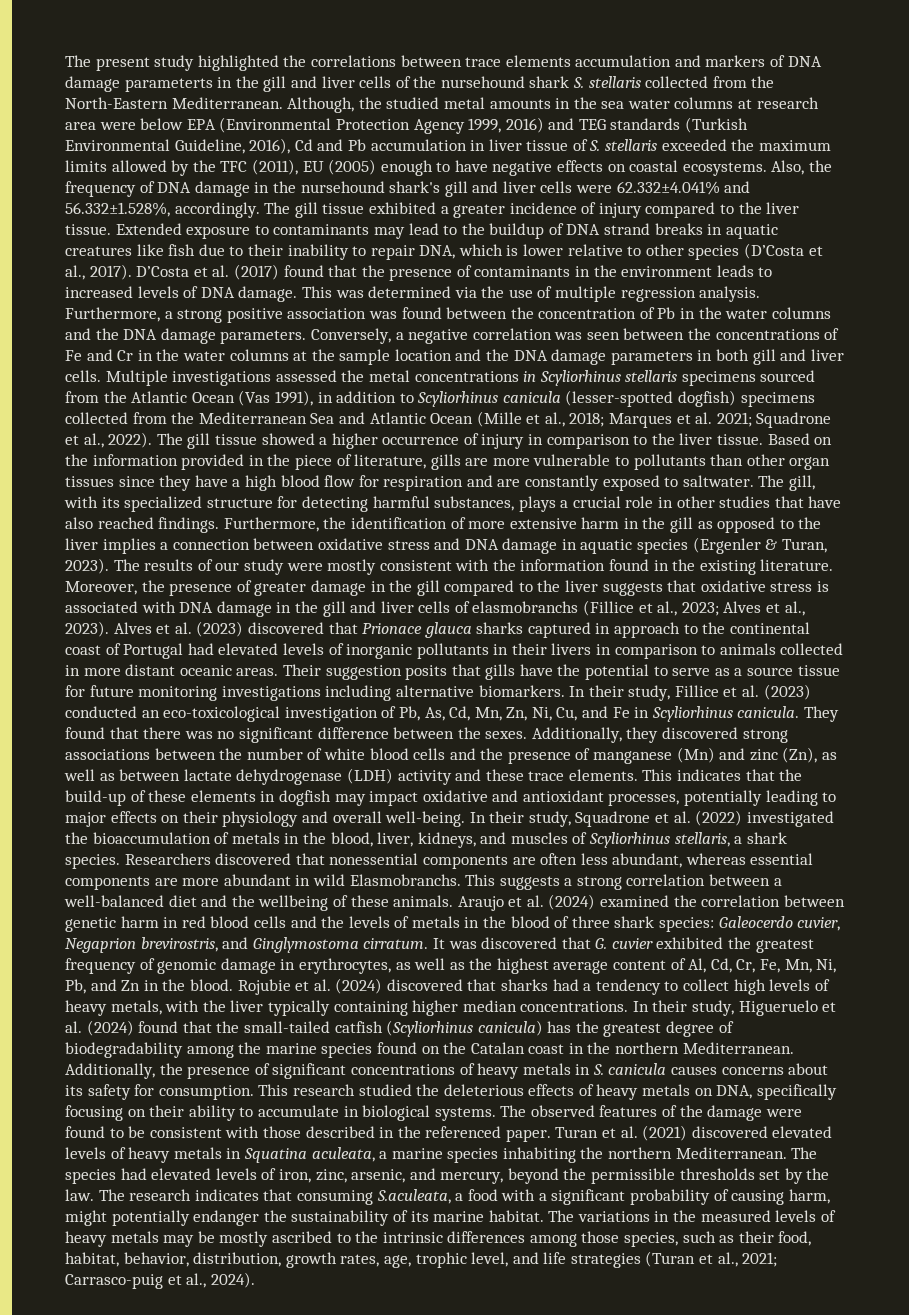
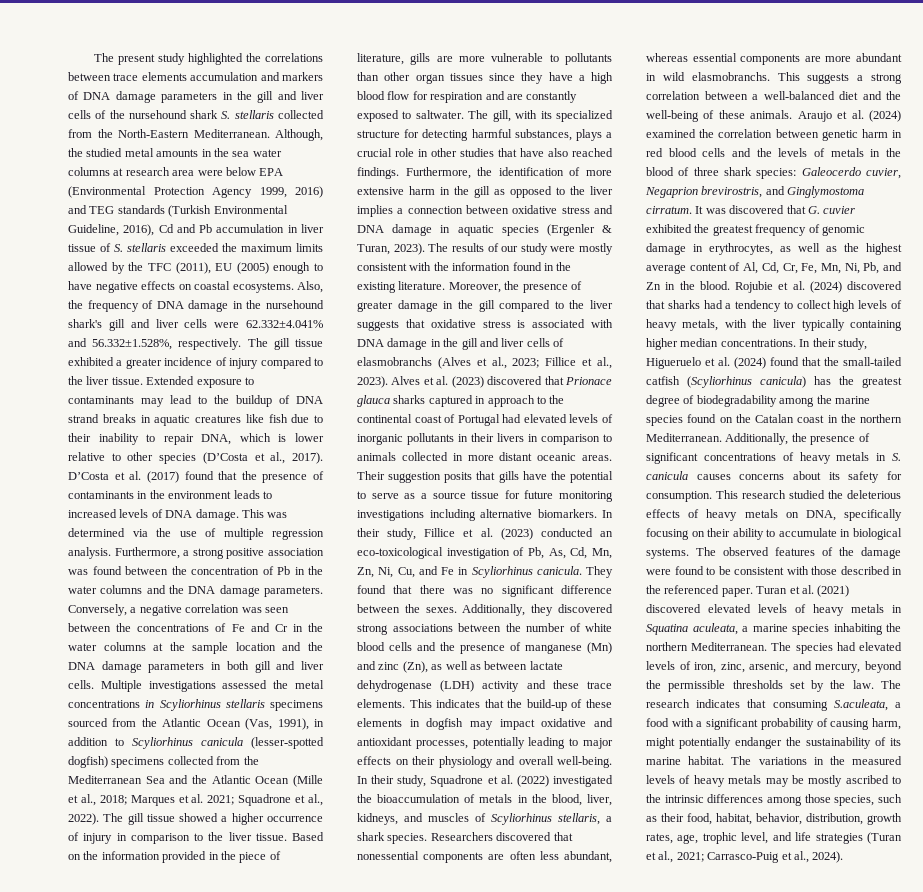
- The present study highlighted the correlations between trace elements accumulation and markers of DNA damage parameterts in the gill and liver cells of the nursehound shark S. stellaris collected from the North-Eastern Mediterranean.
+ The present study highlighted the correlations between trace elements accumulation and markers of DNA damage parameters in the gill and liver cells of the nursehound shark S. stellaris collected from the North-Eastern Mediterranean.
- Also, the frequency of DNA damage in the nursehound shark's gill and liver cells were 62.332±4.041% and 56.332±1.528%, accordingly.
+ Also, the frequency of DNA damage in the nursehound shark's gill and liver cells were 62.332±4.041% and 56.332±1.528%, respectively.
- Multiple investigations assessed the metal concentrations in Scyliorhinus stellaris specimens sourced from the Atlantic Ocean (Vas 1991), in addition to Scyliorhinus canicula (lesser-spotted dogfish) specimens collected from the Mediterranean Sea and Atlantic Ocean (Mille et al., 2018; Marques et al. 2021; Squadrone et al., 2022).
+ Multiple investigations assessed the metal concentrations in Scyliorhinus stellaris specimens sourced from the Atlantic Ocean (Vas, 1991), in addition to Scyliorhinus canicula (lesser-spotted dogfish) specimens collected from the Mediterranean Sea and the Atlantic Ocean (Mille et al., 2018; Marques et al. 2021; Squadrone et al., 2022).
- Moreover, the presence of greater damage in the gill compared to the liver suggests that oxidative stress is associated with DNA damage in the gill and liver cells of elasmobranchs (Fillice et al., 2023; Alves et al., 2023).
+ Moreover, the presence of greater damage in the gill compared to the liver suggests that oxidative stress is associated with DNA damage in the gill and liver cells of elasmobranchs (Alves et al., 2023; Fillice et al., 2023).
- Researchers discovered that nonessential components are often less abundant, whereas essential components are more abundant in wild Elasmobranchs.
+ Researchers discovered that nonessential components are often less abundant, whereas essential components are more abundant in wild elasmobranchs.
- This suggests a strong correlation between a well-balanced diet and the wellbeing of these animals.
+ This suggests a strong correlation between a well-balanced diet and the well-being of these animals.
- The variations in the measured levels of heavy metals may be mostly ascribed to the intrinsic differences among those species, such as their food, habitat, behavior, distribution, growth rates, age, trophic level, and life strategies (Turan et al., 2021; Carrasco-puig et al., 2024).
+ The variations in the measured levels of heavy metals may be mostly ascribed to the intrinsic differences among those species, such as their food, habitat, behavior, distribution, growth rates, age, trophic level, and life strategies (Turan et al., 2021; Carrasco-Puig et al., 2024).

